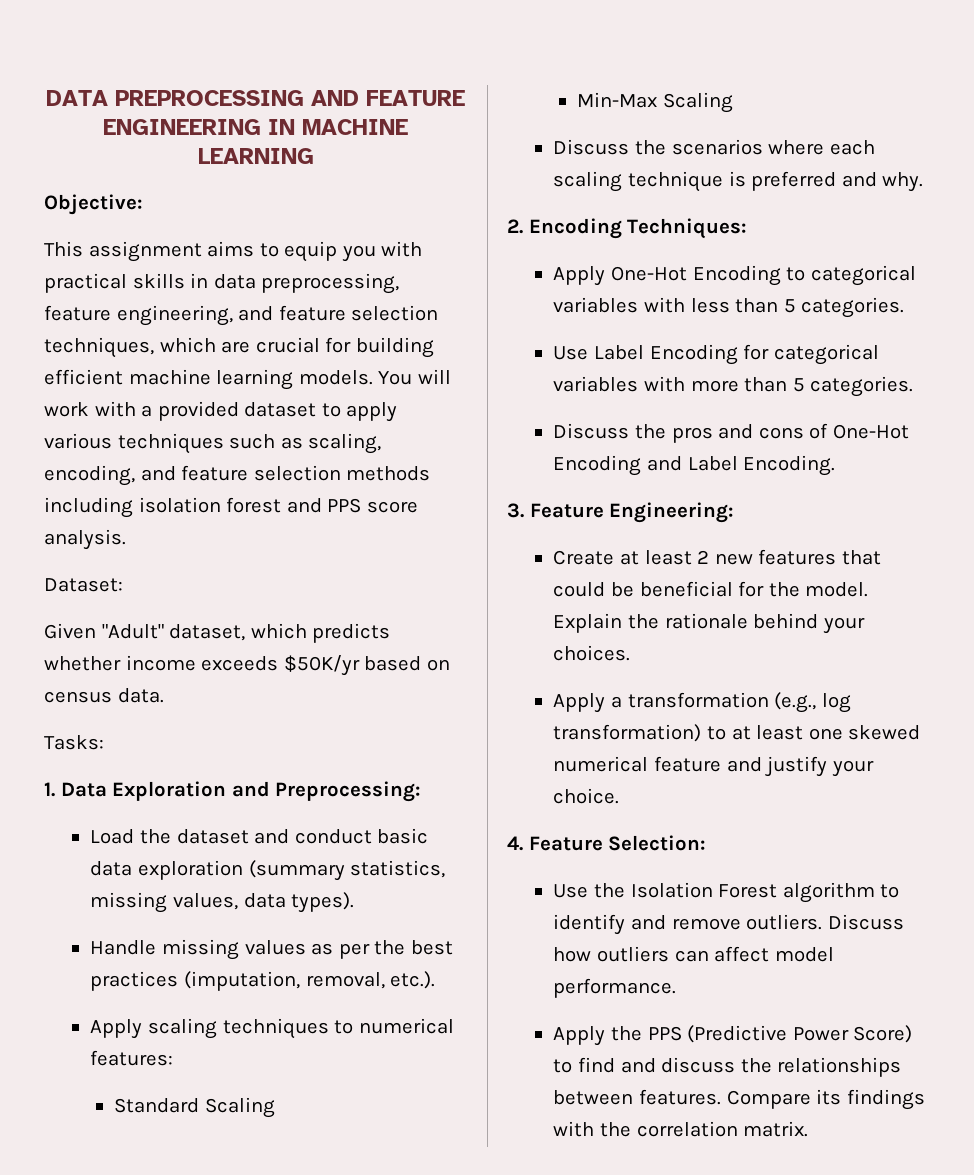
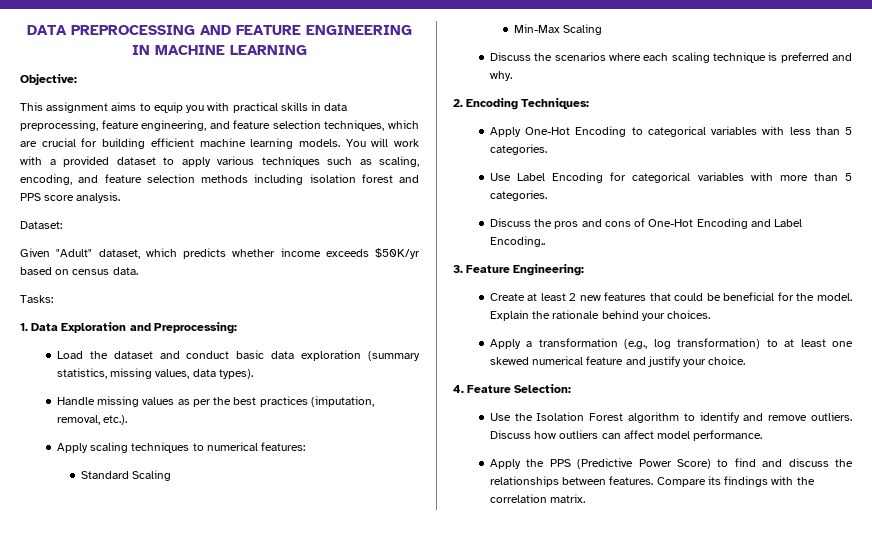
- Discuss the pros and cons of One-Hot Encoding and Label Encoding.
+ Discuss the pros and cons of One-Hot Encoding and Label Encoding..

